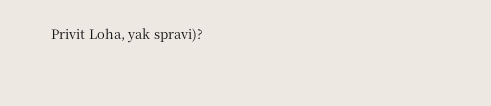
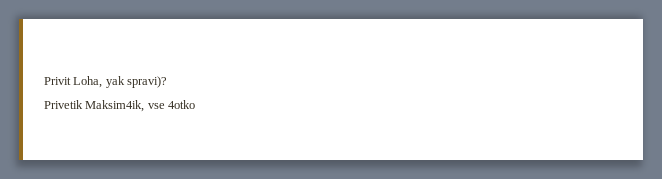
+ Privetik Maksim4ik, vse 4otko

